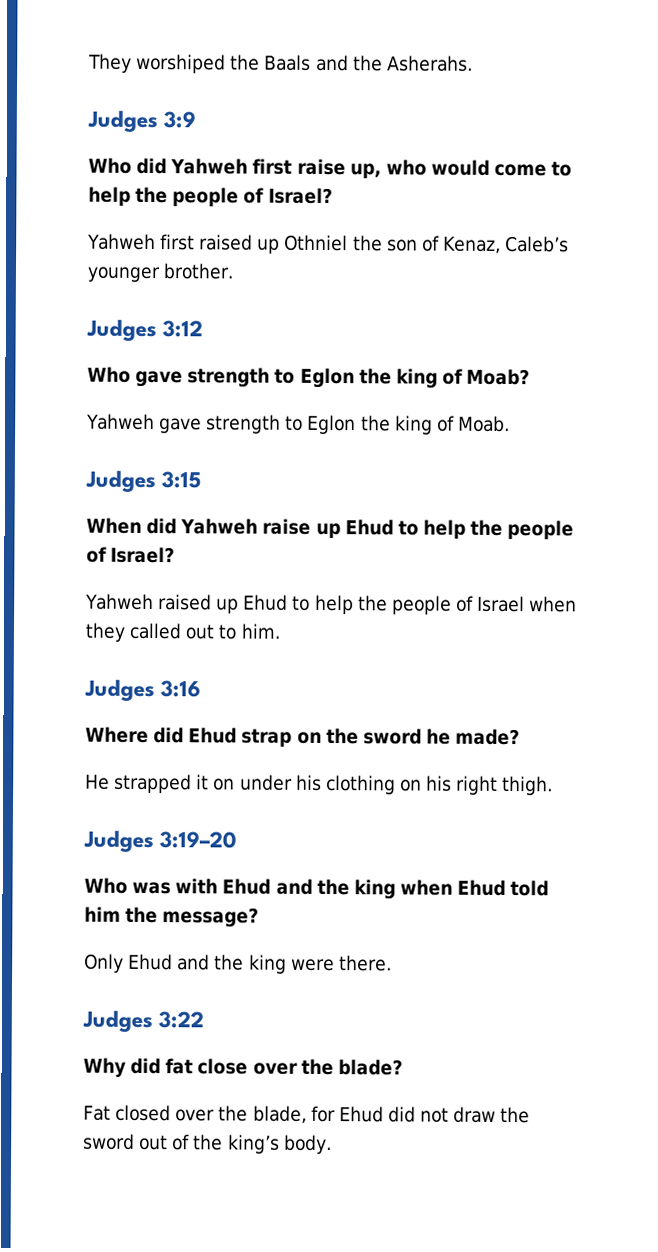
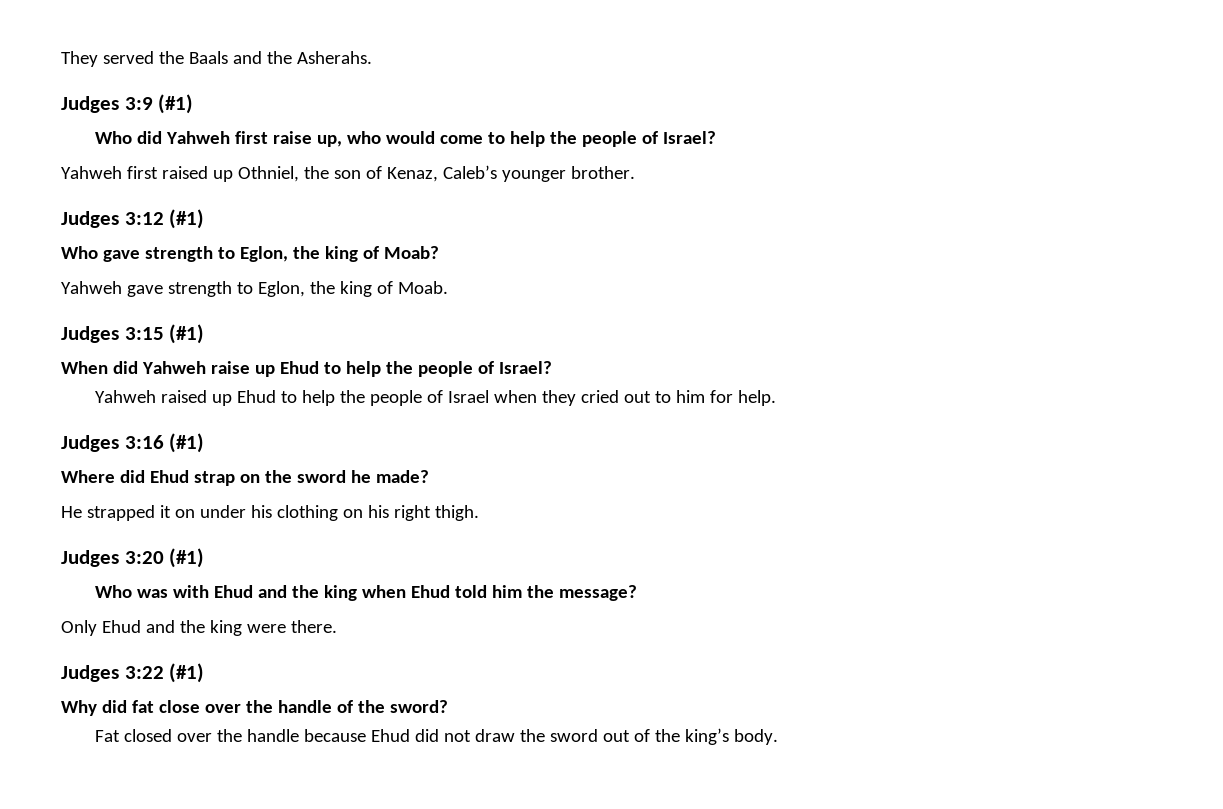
- They worshiped the Baals and the Asherahs.
+ They served the Baals and the Asherahs.
- Judges 3:9
+ Judges 3:9 (#1)
- Yahweh first raised up Othniel the son of Kenaz, Caleb’s younger brother.
+ Yahweh first raised up Othniel, the son of Kenaz, Caleb’s younger brother.
- Judges 3:12
+ Judges 3:12 (#1)
- Who gave strength to Eglon the king of Moab?
+ Who gave strength to Eglon, the king of Moab?
- Yahweh gave strength to Eglon the king of Moab.
+ Yahweh gave strength to Eglon, the king of Moab.
- Judges 3:15
+ Judges 3:15 (#1)
- Yahweh raised up Ehud to help the people of Israel when they called out to him.
+ Yahweh raised up Ehud to help the people of Israel when they cried out to him for help.
- Judges 3:16
+ Judges 3:16 (#1)
- Judges 3:19–20
+ Judges 3:20 (#1)
- Judges 3:22
+ Judges 3:22 (#1)
- Why did fat close over the blade?
+ Why did fat close over the handle of the sword?
- Fat closed over the blade, for Ehud did not draw the sword out of the king’s body.
+ Fat closed over the handle because Ehud did not draw the sword out of the king’s body.

